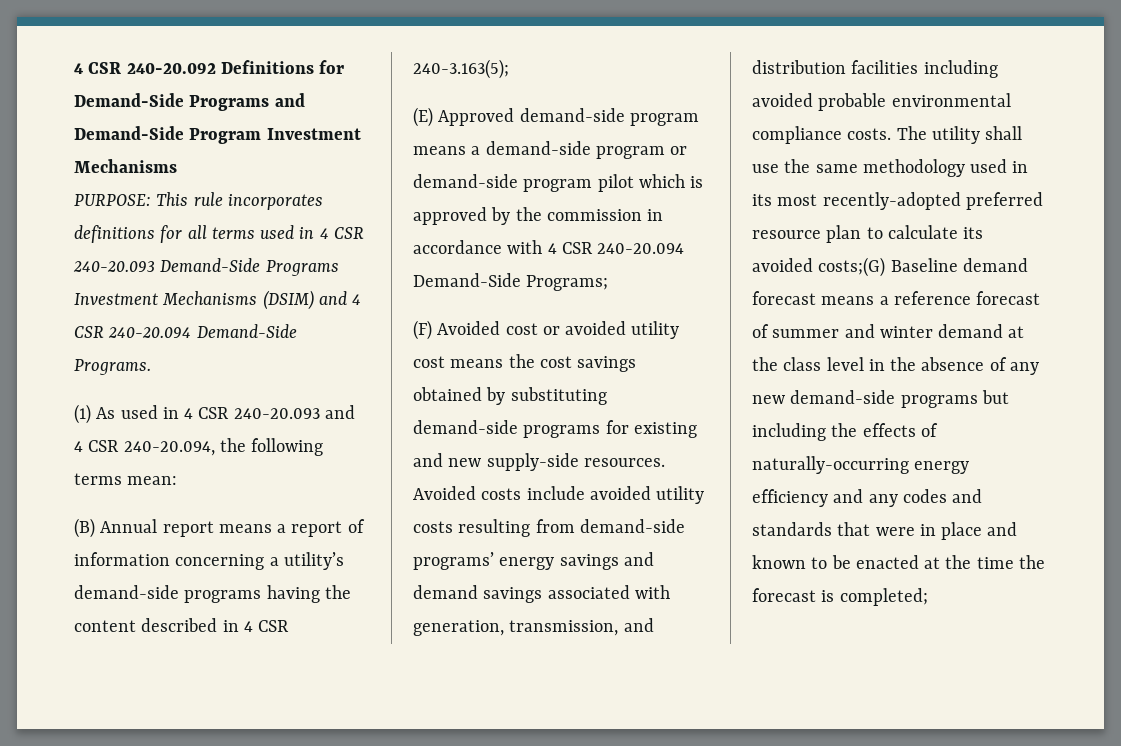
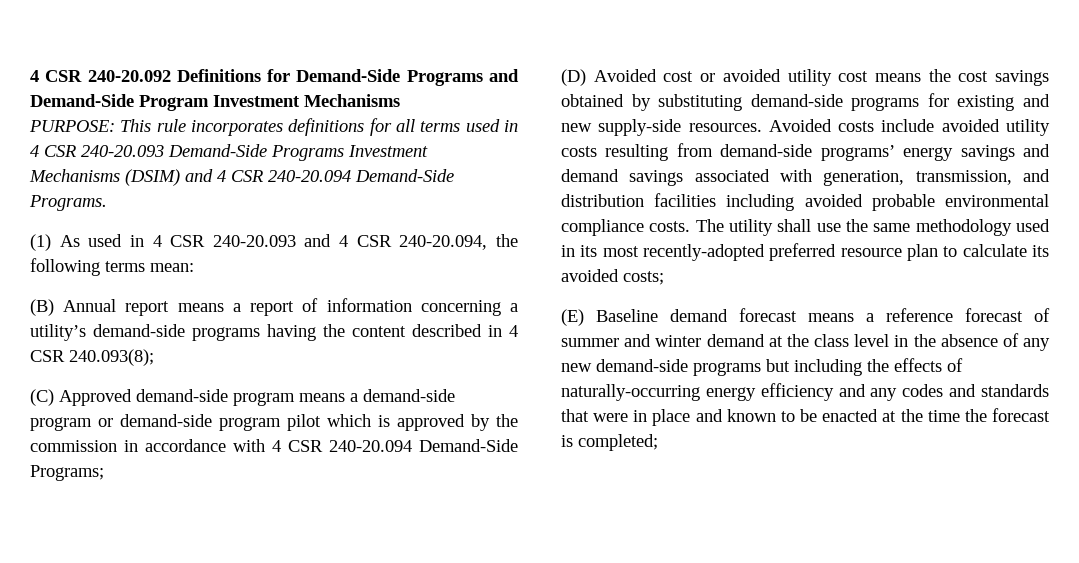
- (B) Annual report means a report of information concerning a utility’s demand-side programs having the content described in 4 CSR 240-3.163(5);
- (E) Approved demand-side program means a demand-side program or demand-side program pilot which is approved by the commission in accordance with 4 CSR 240-20.094 Demand-Side Programs;
+ (B) Annual report means a report of information concerning a utility’s demand-side programs having the content described in 4 CSR 240.093(8);
+ (C) Approved demand-side program means a demand-side program or demand-side program pilot which is approved by the commission in accordance with 4 CSR 240-20.094 Demand-Side Programs;
- (F) Avoided cost or avoided utility cost means the cost savings obtained by substituting demand-side programs for existing and new supply-side resources.
+ (D) Avoided cost or avoided utility cost means the cost savings obtained by substituting demand-side programs for existing and new supply-side resources.
- The utility shall use the same methodology used in its most recently-adopted preferred resource plan to calculate its avoided costs;(G) Baseline demand forecast means a reference forecast of summer and winter demand at the class level in the absence of any new demand-side programs but including the effects of naturally-occurring energy efficiency and any codes and standards that were in place and known to be enacted at the time the forecast is completed;
+ The utility shall use the same methodology used in its most recently-adopted preferred resource plan to calculate its avoided costs;
+ (E) Baseline demand forecast means a reference forecast of summer and winter demand at the class level in the absence of any new demand-side programs but including the effects of naturally-occurring energy efficiency and any codes and standards that were in place and known to be enacted at the time the forecast is completed;

